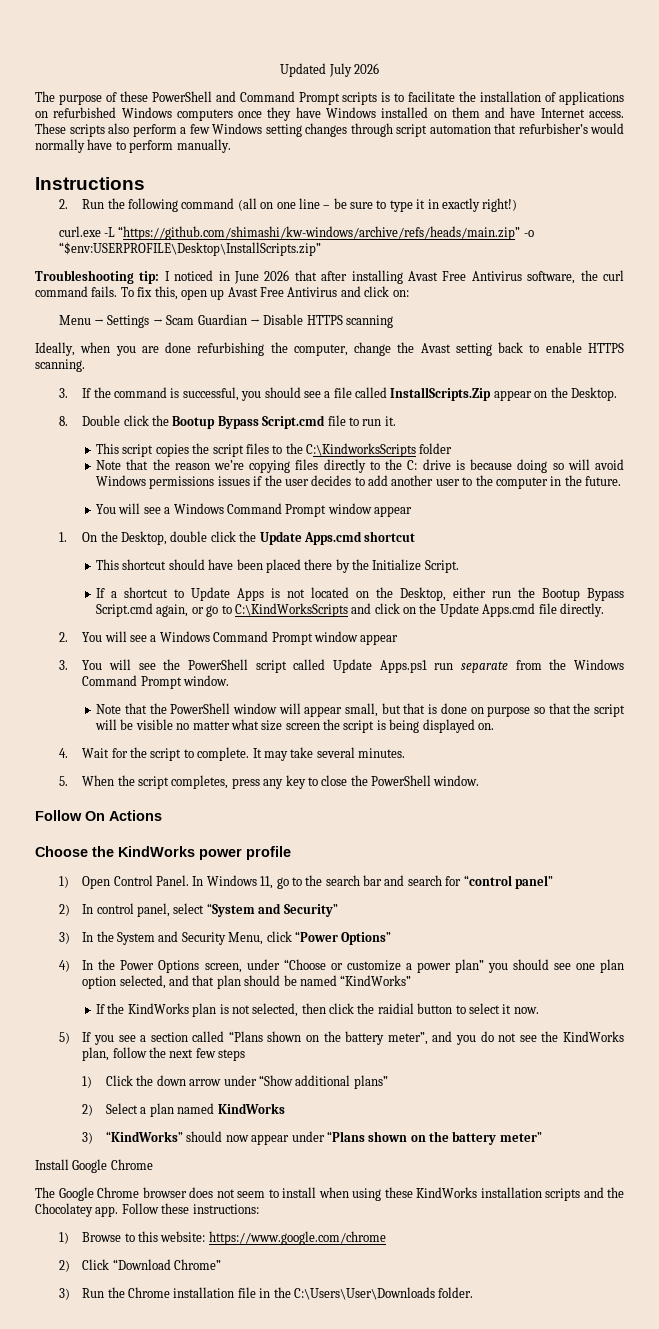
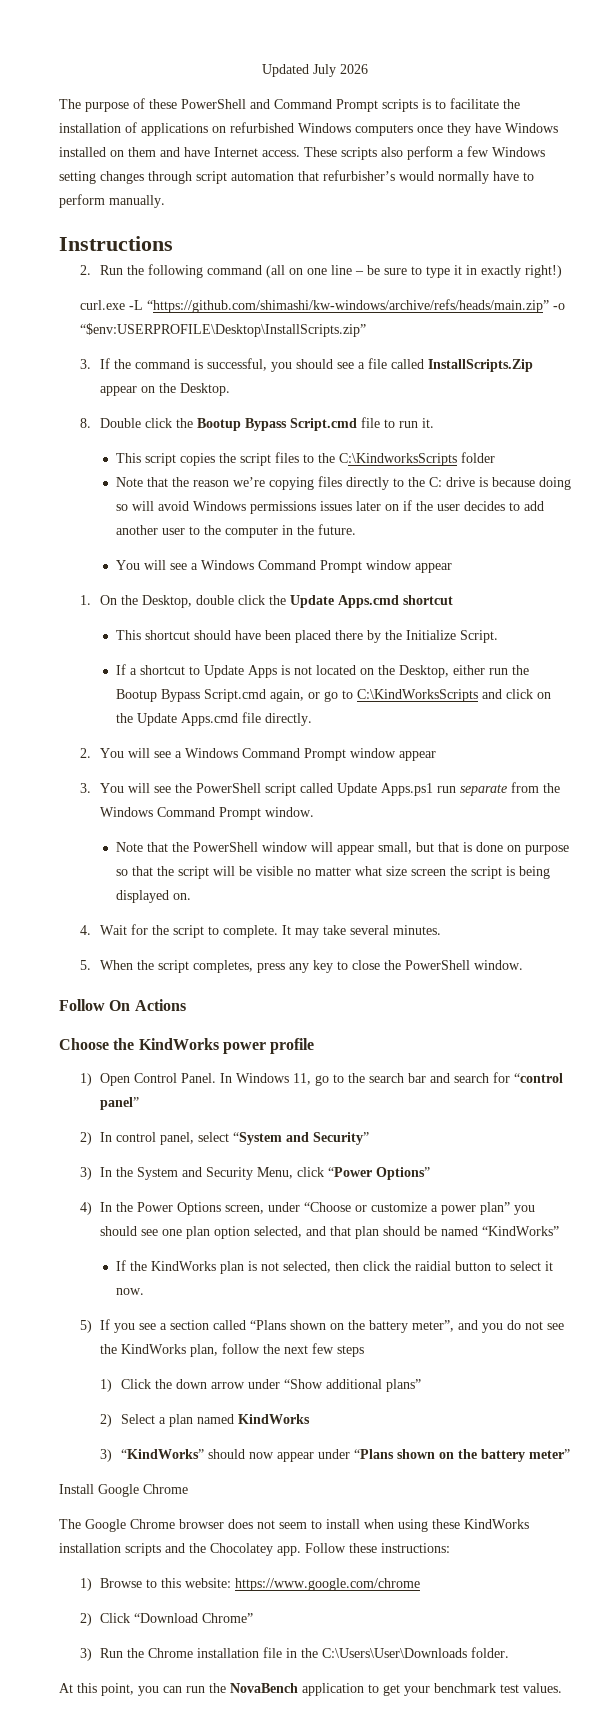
- Troubleshooting tip: I noticed in June 2026 that after installing Avast Free Antivirus software, the curl command fails. To fix this, open up Avast Free Antivirus and click on:
- Menu → Settings → Scam Guardian → Disable HTTPS scanning
- Ideally, when you are done refurbishing the computer, change the Avast setting back to enable HTTPS scanning.
- Note that the reason we’re copying files directly to the C: drive is because doing so will avoid Windows permissions issues if the user decides to add another user to the computer in the future.
+ Note that the reason we’re copying files directly to the C: drive is because doing so will avoid Windows permissions issues later on if the user decides to add another user to the computer in the future.
+ At this point, you can run the NovaBench application to get your benchmark test values.

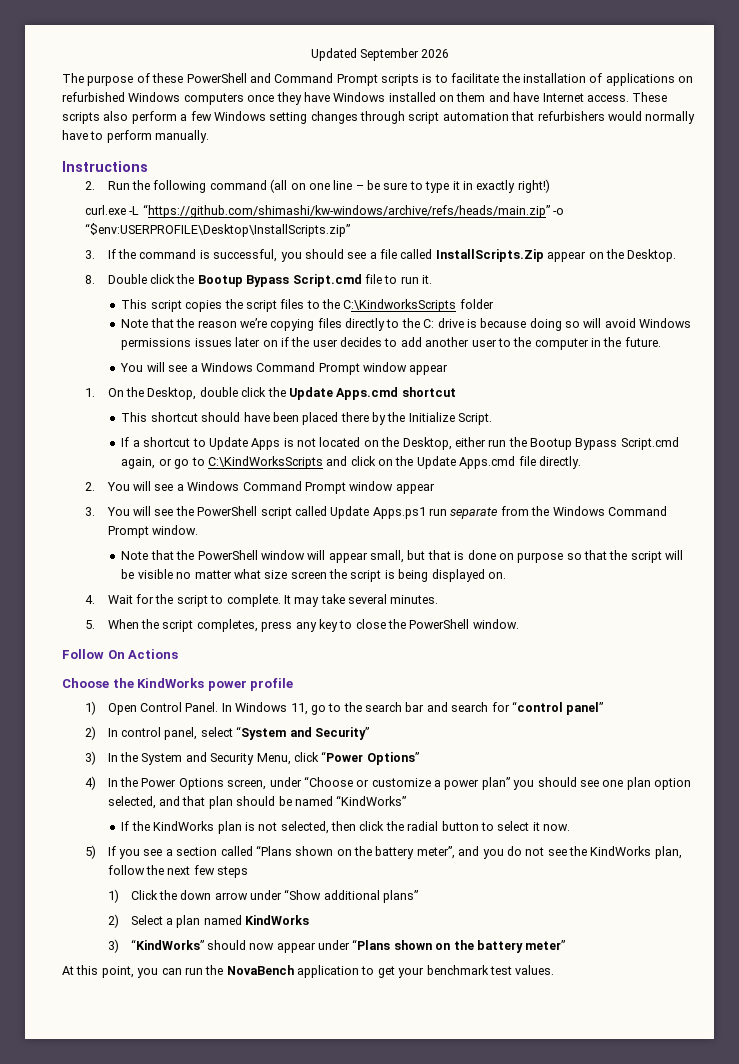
- Updated July 2026
+ Updated September 2026
- These scripts also perform a few Windows setting changes through script automation that refurbisher’s would normally have to perform manually.
+ These scripts also perform a few Windows setting changes through script automation that refurbishers would normally have to perform manually.
- If the KindWorks plan is not selected, then click the raidial button to select it now.
+ If the KindWorks plan is not selected, then click the radial button to select it now.
- Install Google Chrome
- The Google Chrome browser does not seem to install when using these KindWorks installation scripts and the Chocolatey app. Follow these instructions:
- 1) Browse to this website: https://www.google.com/chrome
- 2) Click “Download Chrome”
- 3) Run the Chrome installation file in the C:\Users\User\Downloads folder.

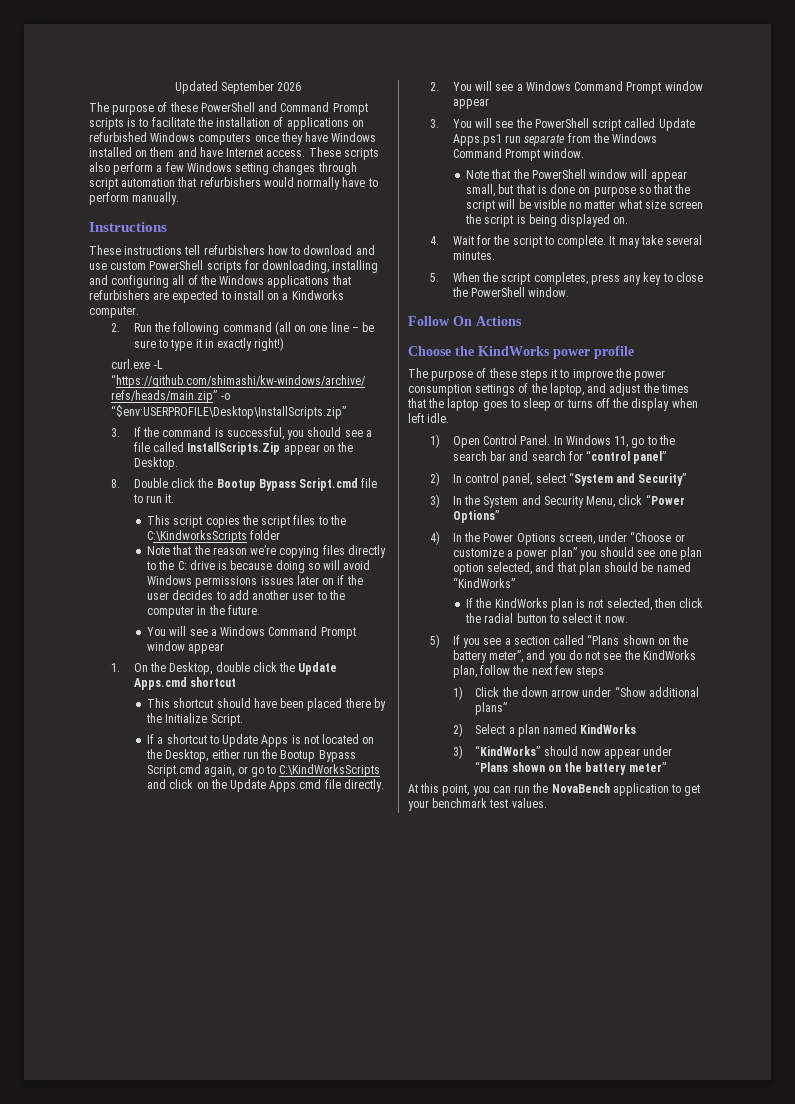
+ These instructions tell refurbishers how to download and use custom PowerShell scripts for downloading, installing and configuring all of the Windows applications that refurbishers are expected to install on a Kindworks computer.
+ The purpose of these steps it to improve the power consumption settings of the laptop, and adjust the times that the laptop goes to sleep or turns off the display when left idle.

